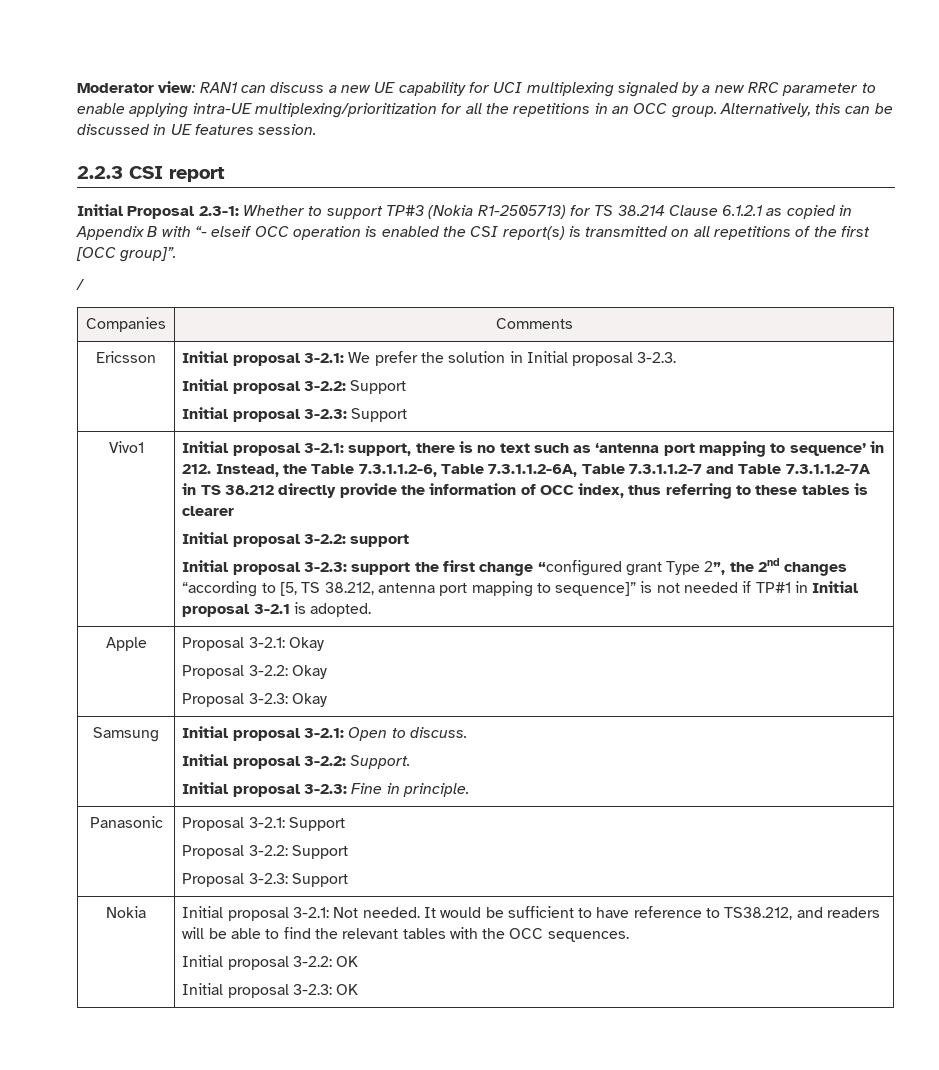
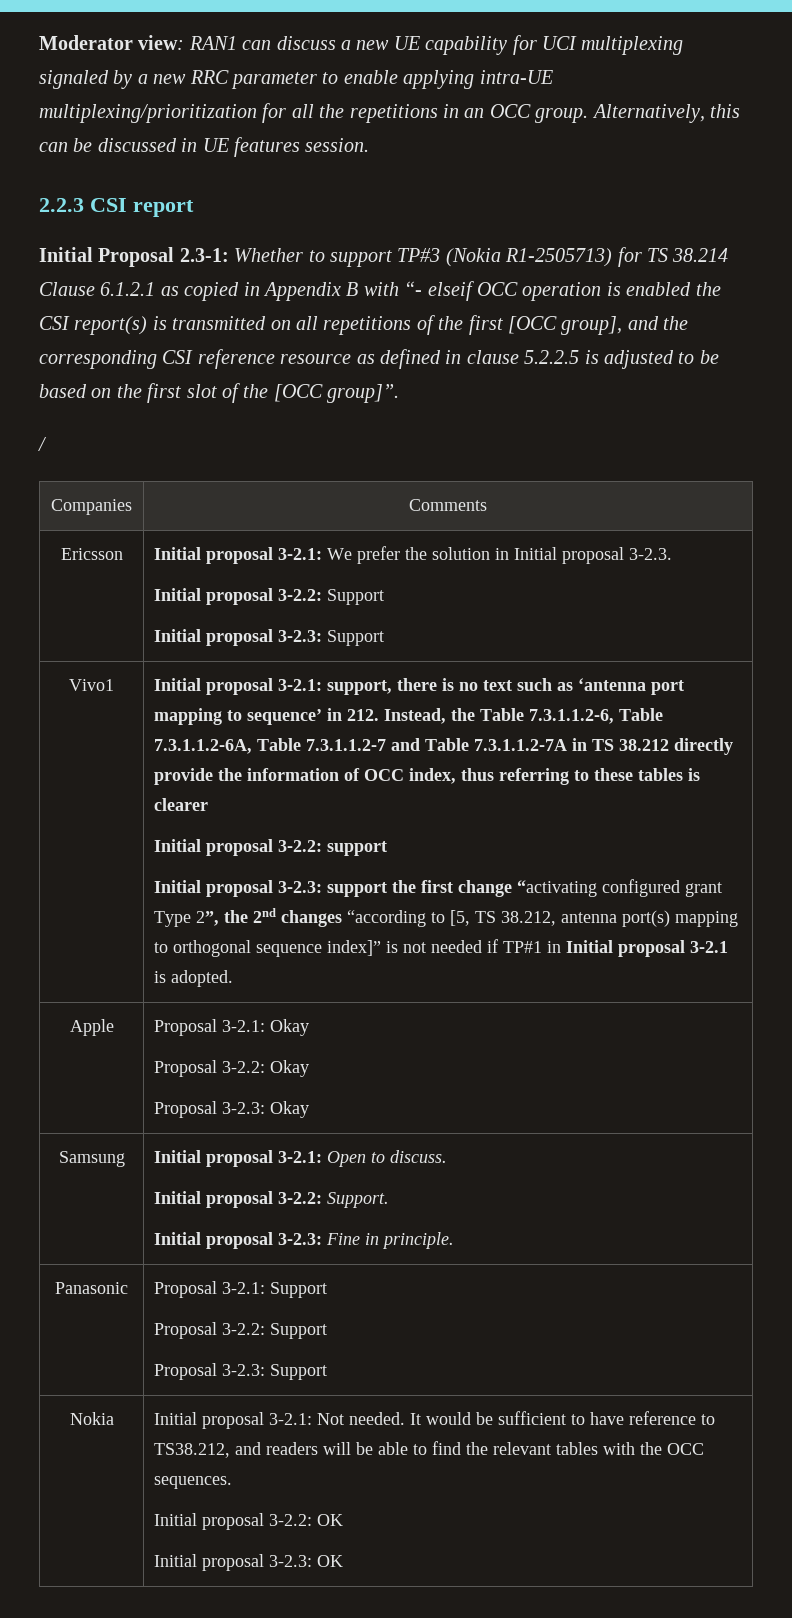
- Initial Proposal 2.3-1: Whether to support TP#3 (Nokia R1-2505713) for TS 38.214 Clause 6.1.2.1 as copied in Appendix B with “- elseif OCC operation is enabled the CSI report(s) is transmitted on all repetitions of the first [OCC group]”.
+ Initial Proposal 2.3-1: Whether to support TP#3 (Nokia R1-2505713) for TS 38.214 Clause 6.1.2.1 as copied in Appendix B with “- elseif OCC operation is enabled the CSI report(s) is transmitted on all repetitions of the first [OCC group], and the corresponding CSI reference resource as defined in clause 5.2.2.5 is adjusted to be based on the first slot of the [OCC group]”.
- Initial proposal 3-2.3: support the first change “configured grant Type 2”, the 2nd changes “according to [5, TS 38.212, antenna port mapping to sequence]” is not needed if TP#1 in Initial proposal 3-2.1 is adopted.
+ Initial proposal 3-2.3: support the first change “activating configured grant Type 2”, the 2nd changes “according to [5, TS 38.212, antenna port(s) mapping to orthogonal sequence index]” is not needed if TP#1 in Initial proposal 3-2.1 is adopted.

